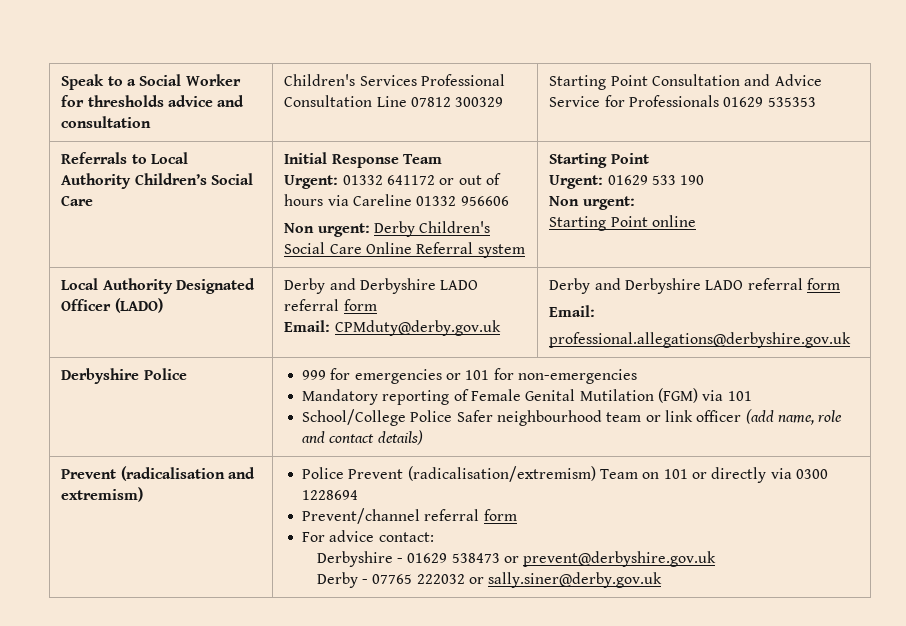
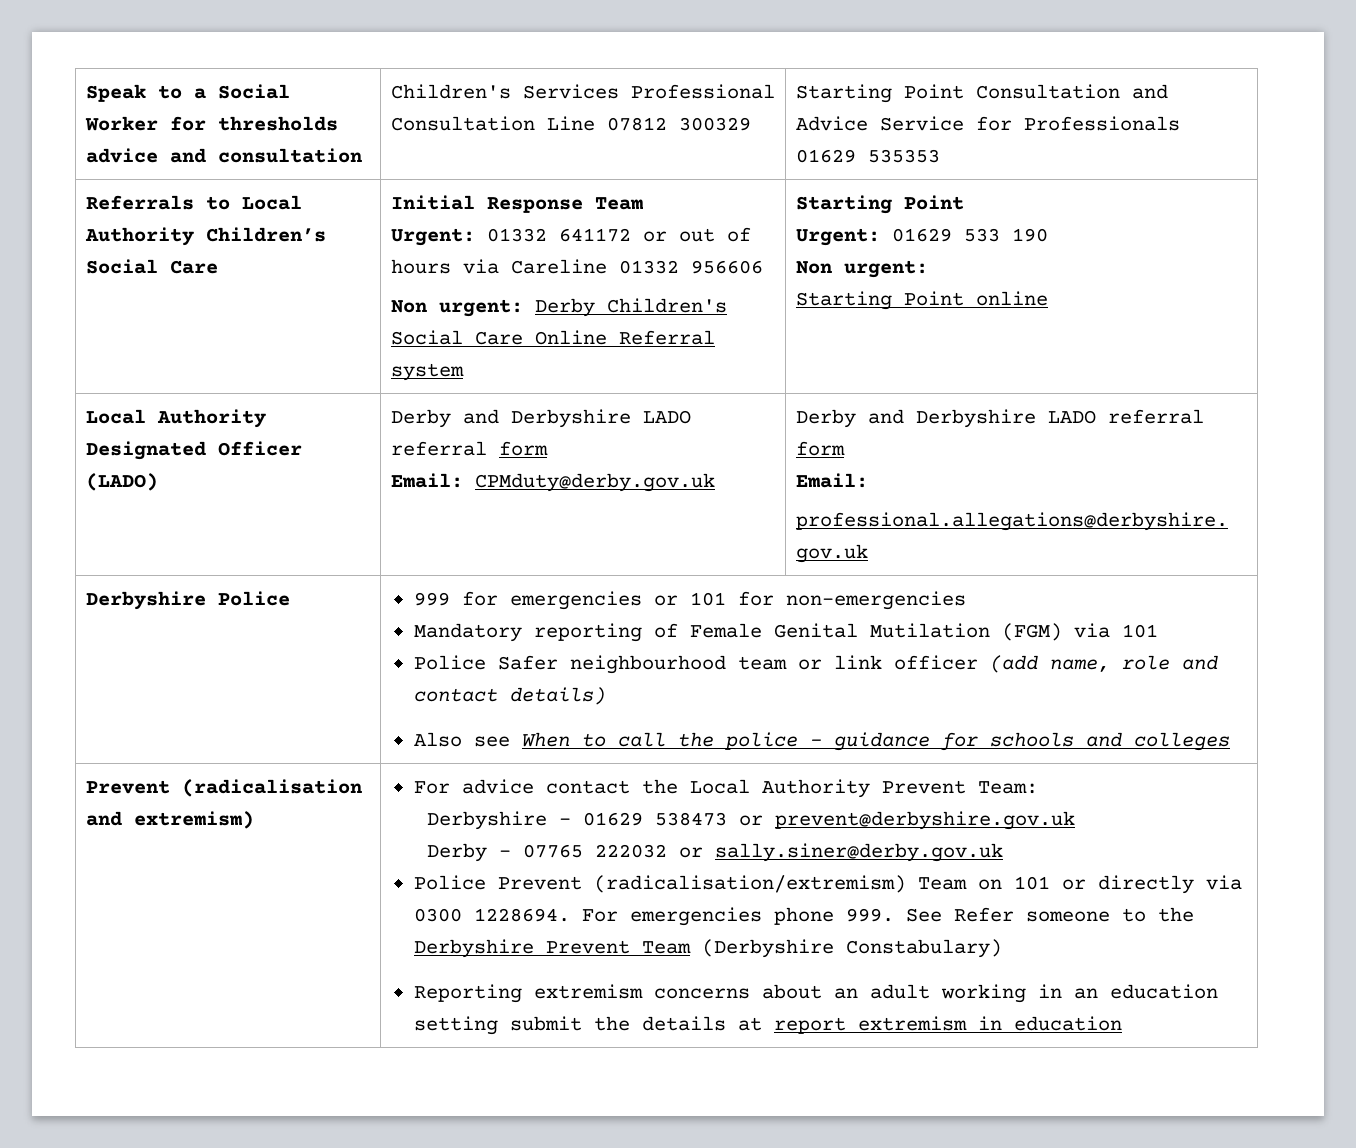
- School/College Police Safer neighbourhood team or link officer (add name, role and contact details)
+ Police Safer neighbourhood team or link officer (add name, role and contact details)
- Prevent (radicalisation and extremism) | Police Prevent (radicalisation/extremism) Team on 101 or directly via 0300 1228694
- Prevent/channel referral form
- For advice contact:
+ Also see When to call the police – guidance for schools and colleges
+ Prevent (radicalisation and extremism) | For advice contact the Local Authority Prevent Team:
+ Police Prevent (radicalisation/extremism) Team on 101 or directly via 0300 1228694. For emergencies phone 999. See Refer someone to the Derbyshire Prevent Team (Derbyshire Constabulary)
+ Reporting extremism concerns about an adult working in an education setting submit the details at report extremism in education

